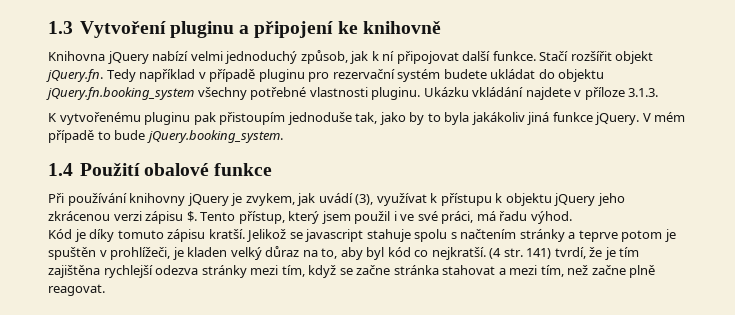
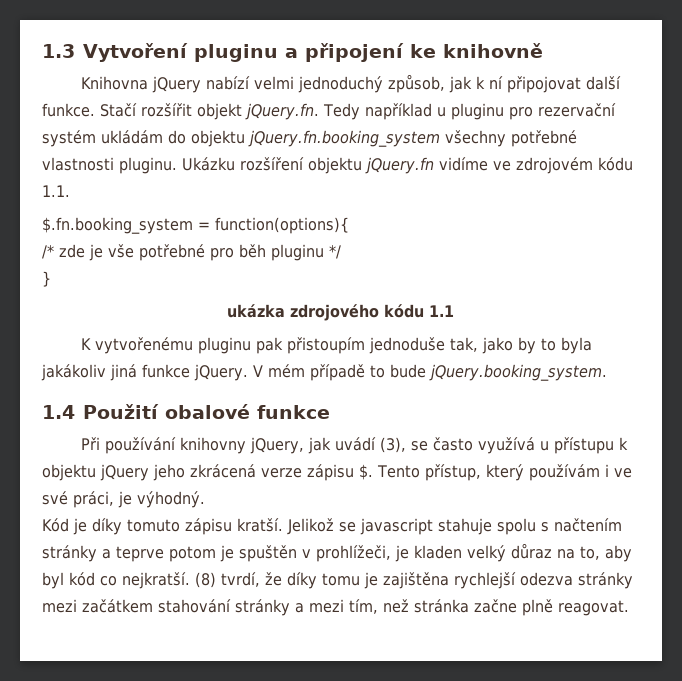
- Stačí rozšířit objekt jQuery.fn. Tedy například v případě pluginu pro rezervační systém budete ukládat do objektu jQuery.fn.booking_system všechny potřebné vlastnosti pluginu.
+ Stačí rozšířit objekt jQuery.fn. Tedy například u pluginu pro rezervační systém ukládám do objektu jQuery.fn.booking_system všechny potřebné vlastnosti pluginu.
- Ukázku vkládání najdete v příloze 3.1.3.
+ Ukázku rozšíření objektu jQuery.fn vidíme ve zdrojovém kódu 1.1.
+ $.fn.booking_system = function(options){
+ /* zde je vše potřebné pro běh pluginu */
+ }
+ ukázka zdrojového kódu 1.1
- Při používání knihovny jQuery je zvykem, jak uvádí (3), využívat k přístupu k objektu jQuery jeho zkrácenou verzi zápisu $.
+ Při používání knihovny jQuery, jak uvádí (3), se často využívá u přístupu k objektu jQuery jeho zkrácená verze zápisu $.
- Tento přístup, který jsem použil i ve své práci, má řadu výhod.
+ Tento přístup, který používám i ve své práci, je výhodný.
- (4 str. 141) tvrdí, že je tím zajištěna rychlejší odezva stránky mezi tím, když se začne stránka stahovat a mezi tím, než začne plně reagovat.
+ (8) tvrdí, že díky tomu je zajištěna rychlejší odezva stránky mezi začátkem stahování stránky a mezi tím, než stránka začne plně reagovat.

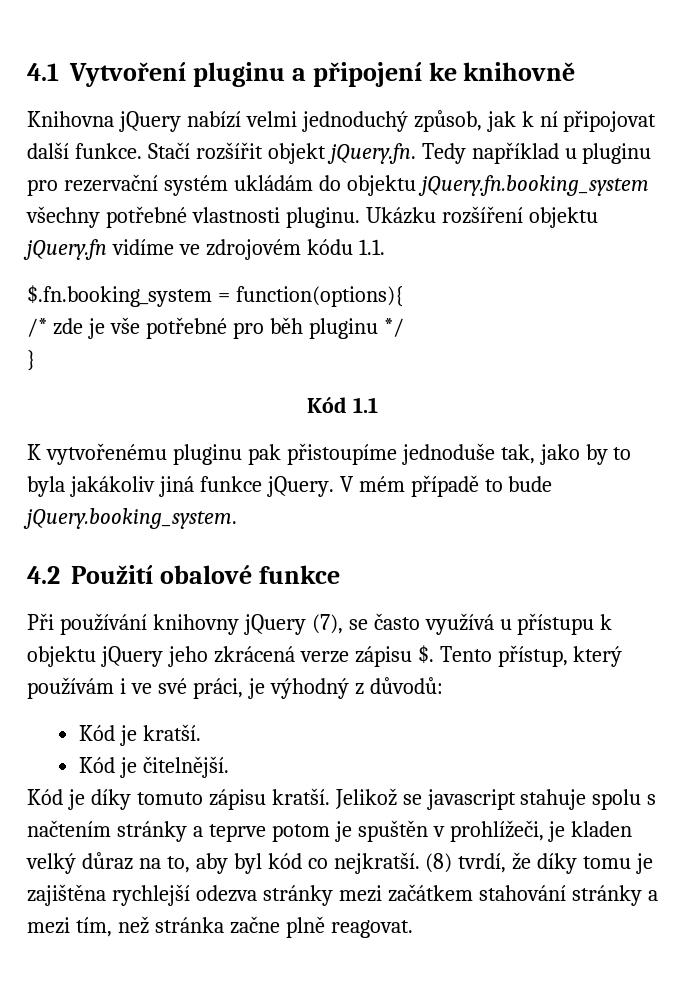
- 1.3 Vytvoření pluginu a připojení ke knihovně
+ 4.1 Vytvoření pluginu a připojení ke knihovně
- ukázka zdrojového kódu 1.1
+ Kód 1.1
- K vytvořenému pluginu pak přistoupím jednoduše tak, jako by to byla jakákoliv jiná funkce jQuery.
+ K vytvořenému pluginu pak přistoupíme jednoduše tak, jako by to byla jakákoliv jiná funkce jQuery.
- 1.4 Použití obalové funkce
+ 4.2 Použití obalové funkce
- Při používání knihovny jQuery, jak uvádí (3), se často využívá u přístupu k objektu jQuery jeho zkrácená verze zápisu $.
+ Při používání knihovny jQuery (7), se často využívá u přístupu k objektu jQuery jeho zkrácená verze zápisu $.
- Tento přístup, který používám i ve své práci, je výhodný.
+ Tento přístup, který používám i ve své práci, je výhodný z důvodů:
+ Kód je kratší.
+ Kód je čitelnější.

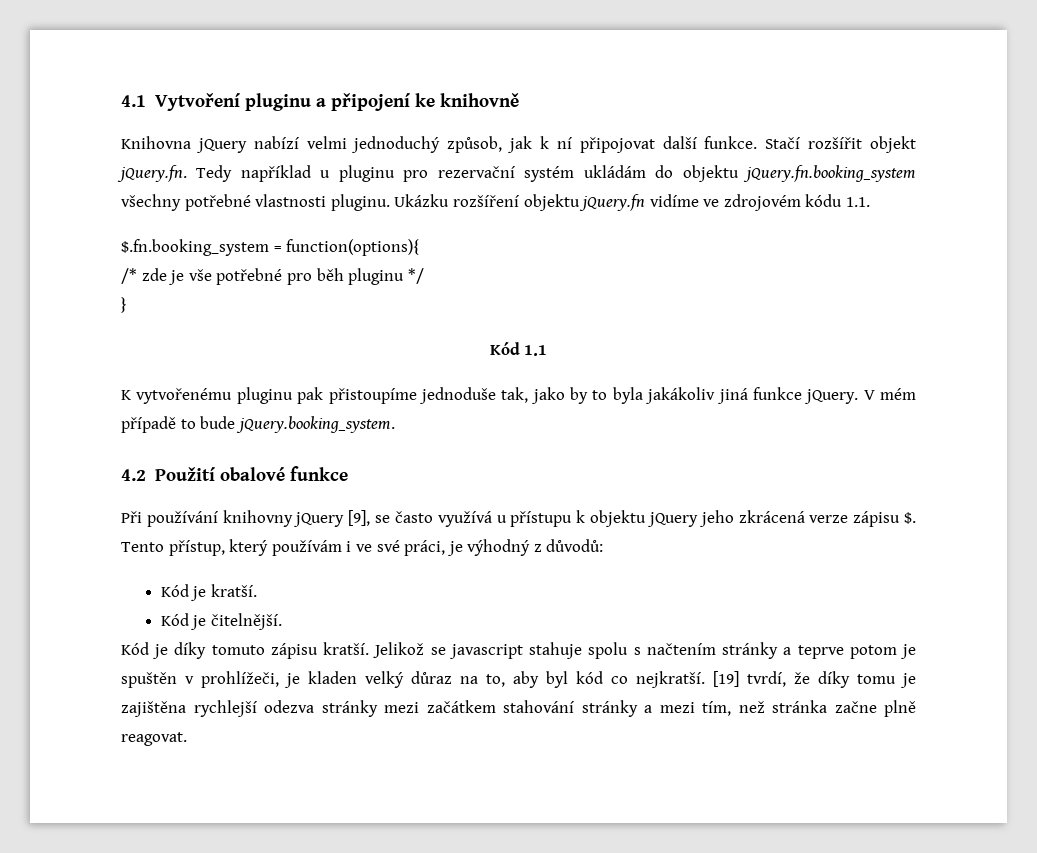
- Při používání knihovny jQuery (7), se často využívá u přístupu k objektu jQuery jeho zkrácená verze zápisu $.
+ Při používání knihovny jQuery [9], se často využívá u přístupu k objektu jQuery jeho zkrácená verze zápisu $.
- (8) tvrdí, že díky tomu je zajištěna rychlejší odezva stránky mezi začátkem stahování stránky a mezi tím, než stránka začne plně reagovat.
+ [19] tvrdí, že díky tomu je zajištěna rychlejší odezva stránky mezi začátkem stahování stránky a mezi tím, než stránka začne plně reagovat.

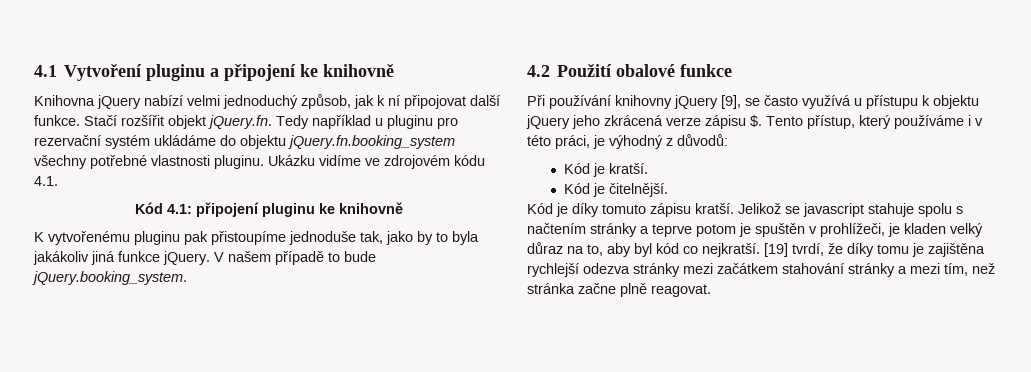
- Stačí rozšířit objekt jQuery.fn. Tedy například u pluginu pro rezervační systém ukládám do objektu jQuery.fn.booking_system všechny potřebné vlastnosti pluginu.
+ Stačí rozšířit objekt jQuery.fn. Tedy například u pluginu pro rezervační systém ukládáme do objektu jQuery.fn.booking_system všechny potřebné vlastnosti pluginu.
- Ukázku rozšíření objektu jQuery.fn vidíme ve zdrojovém kódu 1.1.
- $.fn.booking_system = function(options){
- /* zde je vše potřebné pro běh pluginu */
- }
- Kód 1.1
+ Ukázku vidíme ve zdrojovém kódu 4.1.
+ Kód 4.1: připojení pluginu ke knihovně
- V mém případě to bude jQuery.booking_system.
+ V našem případě to bude jQuery.booking_system.
- Tento přístup, který používám i ve své práci, je výhodný z důvodů:
+ Tento přístup, který používáme i v této práci, je výhodný z důvodů:

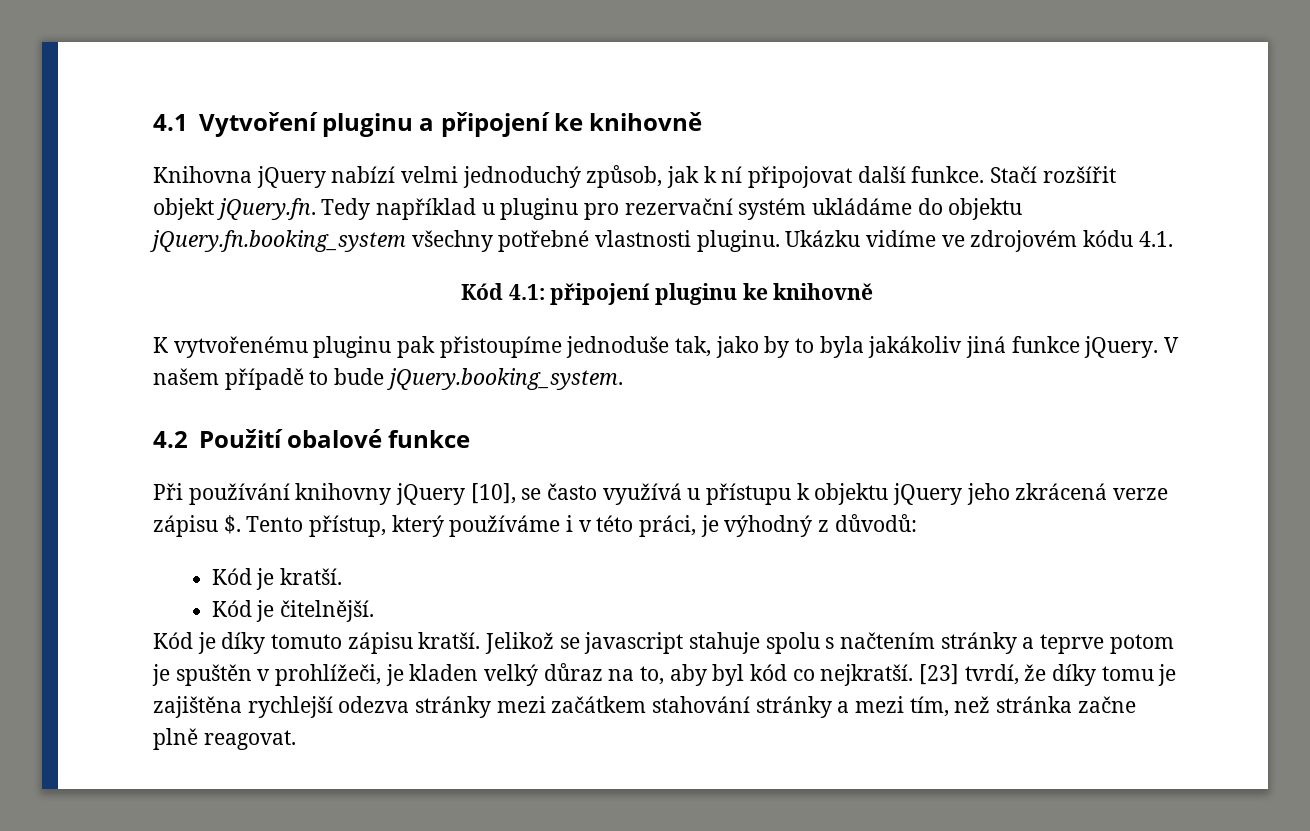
- Při používání knihovny jQuery [9], se často využívá u přístupu k objektu jQuery jeho zkrácená verze zápisu $.
+ Při používání knihovny jQuery [10], se často využívá u přístupu k objektu jQuery jeho zkrácená verze zápisu $.
- [19] tvrdí, že díky tomu je zajištěna rychlejší odezva stránky mezi začátkem stahování stránky a mezi tím, než stránka začne plně reagovat.
+ [23] tvrdí, že díky tomu je zajištěna rychlejší odezva stránky mezi začátkem stahování stránky a mezi tím, než stránka začne plně reagovat.

